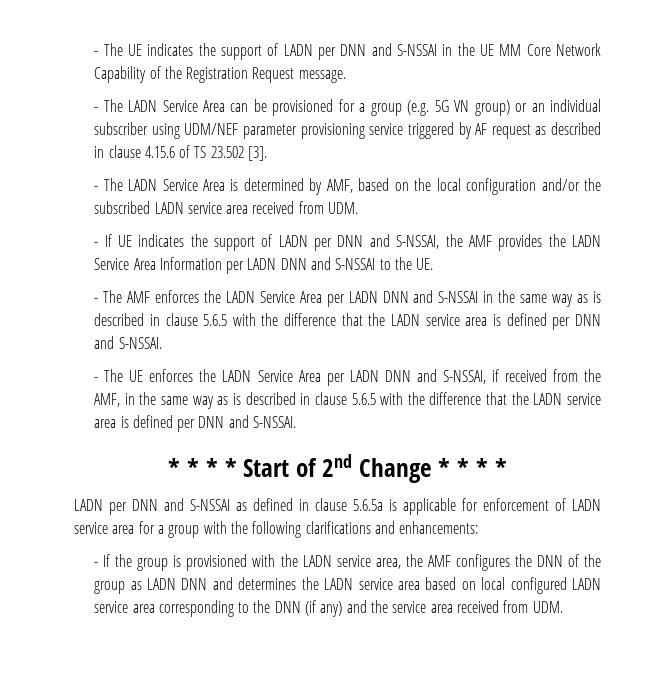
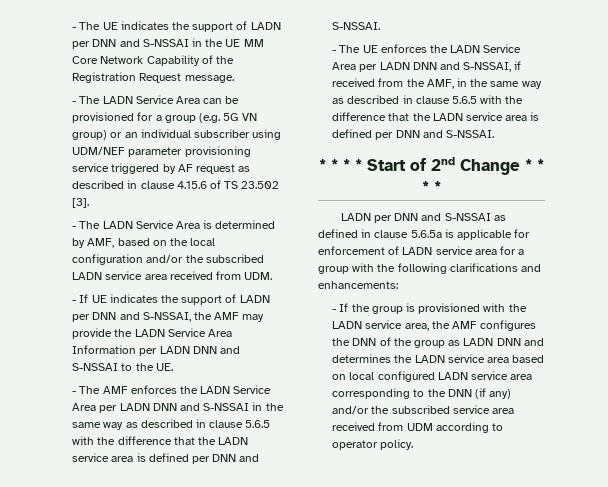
- - If UE indicates the support of LADN per DNN and S-NSSAI, the AMF provides the LADN Service Area Information per LADN DNN and S-NSSAI to the UE.
+ - If UE indicates the support of LADN per DNN and S-NSSAI, the AMF may provide the LADN Service Area Information per LADN DNN and S-NSSAI to the UE.
- - The AMF enforces the LADN Service Area per LADN DNN and S-NSSAI in the same way as is described in clause 5.6.5 with the difference that the LADN service area is defined per DNN and S-NSSAI.
+ - The AMF enforces the LADN Service Area per LADN DNN and S-NSSAI in the same way as described in clause 5.6.5 with the difference that the LADN service area is defined per DNN and S-NSSAI.
- - The UE enforces the LADN Service Area per LADN DNN and S-NSSAI, if received from the AMF, in the same way as is described in clause 5.6.5 with the difference that the LADN service area is defined per DNN and S-NSSAI.
+ - The UE enforces the LADN Service Area per LADN DNN and S-NSSAI, if received from the AMF, in the same way as described in clause 5.6.5 with the difference that the LADN service area is defined per DNN and S-NSSAI.
- - If the group is provisioned with the LADN service area, the AMF configures the DNN of the group as LADN DNN and determines the LADN service area based on local configured LADN service area corresponding to the DNN (if any) and the service area received from UDM.
+ - If the group is provisioned with the LADN service area, the AMF configures the DNN of the group as LADN DNN and determines the LADN service area based on local configured LADN service area corresponding to the DNN (if any) and/or the subscribed service area received from UDM according to operator policy.

